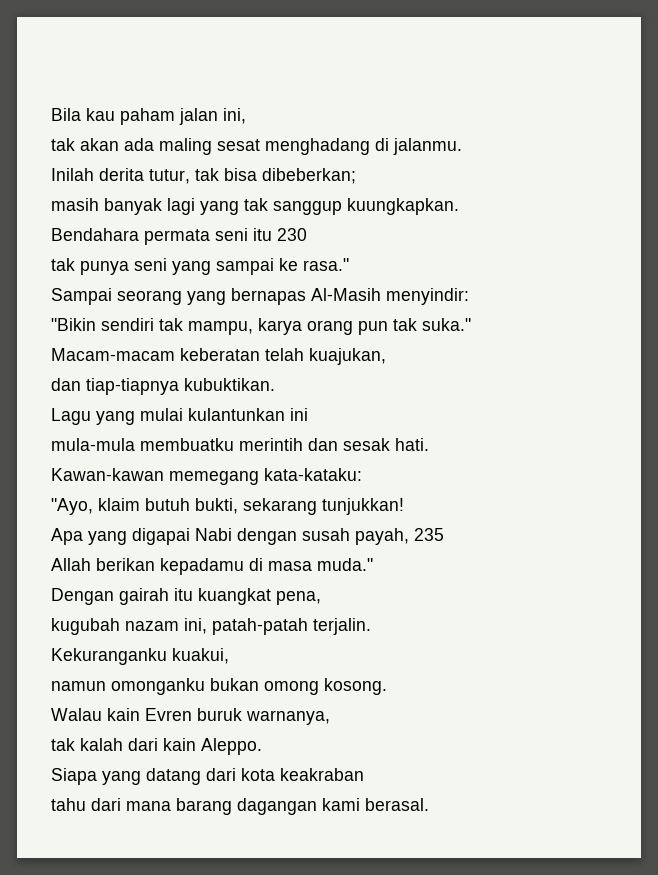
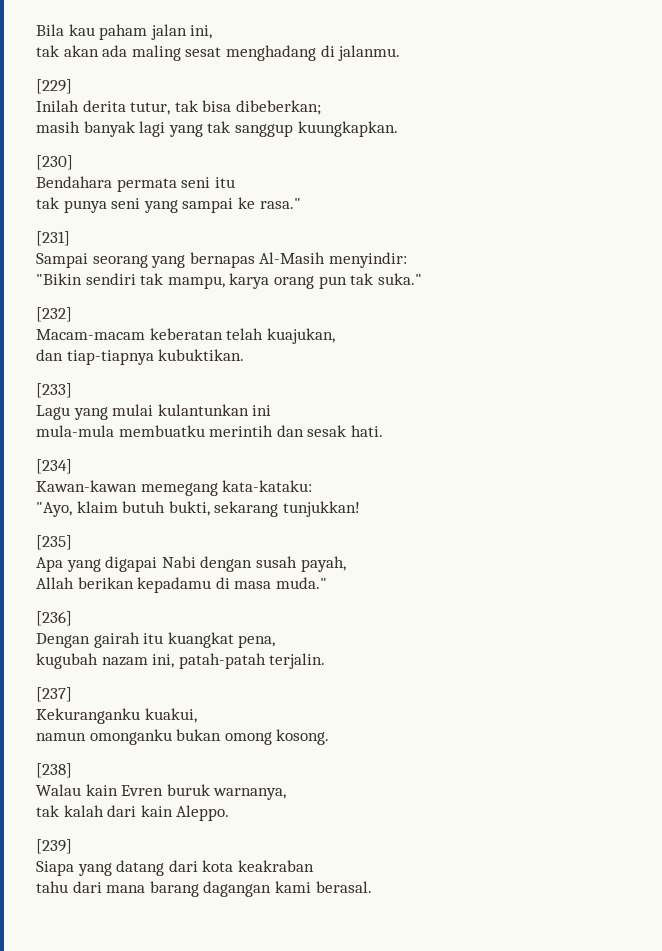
+ [229]
+ [230]
- Bendahara permata seni itu 230
+ Bendahara permata seni itu
+ [231]
+ [232]
+ [233]
+ [234]
+ [235]
- Apa yang digapai Nabi dengan susah payah, 235
+ Apa yang digapai Nabi dengan susah payah,
+ [236]
+ [237]
+ [238]
+ [239]

